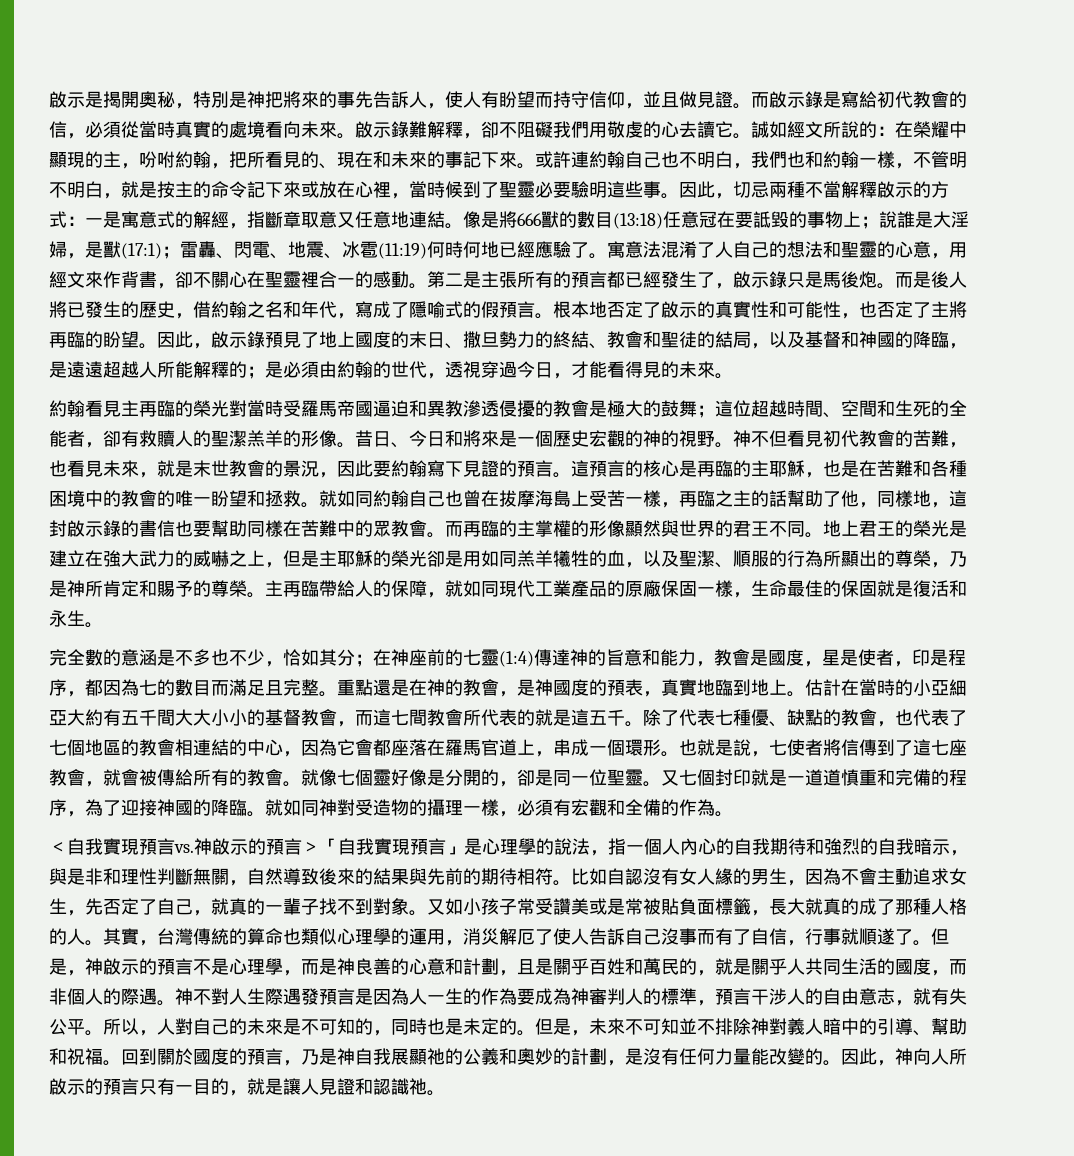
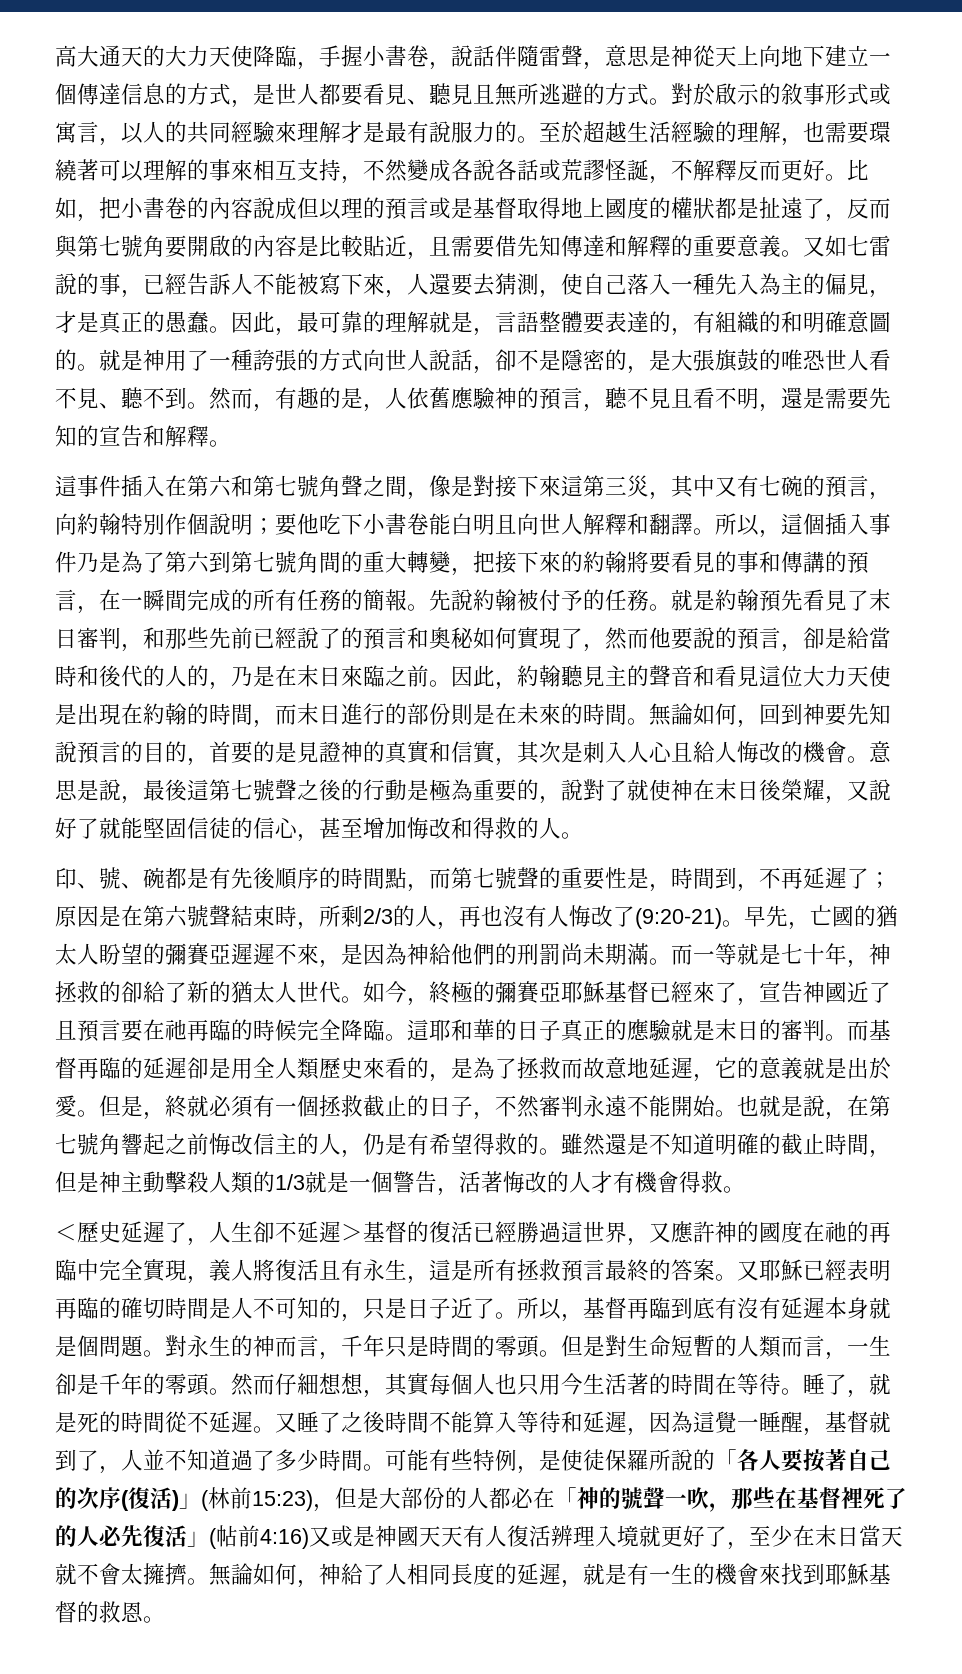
- 啟示是揭開奧秘，特別是神把將來的事先告訴人，使人有盼望而持守信仰，並且做見證。而啟示錄是寫給初代教會的信，必須從當時真實的處境看向未來。啟示錄難解釋，卻不阻礙我們用敬虔的心去讀它。誠如經文所說的：在榮耀中顯現的主，吩咐約翰，把所看見的、現在和未來的事記下來。或許連約翰自己也不明白，我們也和約翰一樣，不管明不明白，就是按主的命令記下來或放在心裡，當時候到了聖靈必要驗明這些事。因此，切忌兩種不當解釋啟示的方式：一是寓意式的解經，指斷章取意又任意地連結。像是將666獸的數目(13:18)任意冠在要詆毀的事物上；說誰是大淫婦，是獸(17:1)；雷轟、閃電、地震、冰雹(11:19)何時何地已經應驗了。寓意法混淆了人自己的想法和聖靈的心意，用經文來作背書，卻不關心在聖靈裡合一的感動。第二是主張所有的預言都已經發生了，啟示錄只是馬後炮。而是後人將已發生的歷史，借約翰之名和年代，寫成了隱喻式的假預言。根本地否定了啟示的真實性和可能性，也否定了主將再臨的盼望。因此，啟示錄預見了地上國度的末日、撒旦勢力的終結、教會和聖徒的結局，以及基督和神國的降臨，是遠遠超越人所能解釋的；是必須由約翰的世代，透視穿過今日，才能看得見的未來。
- 約翰看見主再臨的榮光對當時受羅馬帝國逼迫和異教滲透侵擾的教會是極大的鼓舞；這位超越時間、空間和生死的全能者，卻有救贖人的聖潔羔羊的形像。昔日、今日和將來是一個歷史宏觀的神的視野。神不但看見初代教會的苦難，也看見未來，就是末世教會的景況，因此要約翰寫下見證的預言。這預言的核心是再臨的主耶穌，也是在苦難和各種困境中的教會的唯一盼望和拯救。就如同約翰自己也曾在拔摩海島上受苦一樣，再臨之主的話幫助了他，同樣地，這封啟示錄的書信也要幫助同樣在苦難中的眾教會。而再臨的主掌權的形像顯然與世界的君王不同。地上君王的榮光是建立在強大武力的威嚇之上，但是主耶穌的榮光卻是用如同羔羊犧牲的血，以及聖潔、順服的行為所顯出的尊榮，乃是神所肯定和賜予的尊榮。主再臨帶給人的保障，就如同現代工業產品的原廠保固一樣，生命最佳的保固就是復活和永生。
- 完全數的意涵是不多也不少，恰如其分；在神座前的七靈(1:4)傳達神的旨意和能力，教會是國度，星是使者，印是程序，都因為七的數目而滿足且完整。重點還是在神的教會，是神國度的預表，真實地臨到地上。估計在當時的小亞細亞大約有五千間大大小小的基督教會，而這七間教會所代表的就是這五千。除了代表七種優、缺點的教會，也代表了七個地區的教會相連結的中心，因為它會都座落在羅馬官道上，串成一個環形。也就是說，七使者將信傳到了這七座教會，就會被傳給所有的教會。就像七個靈好像是分開的，卻是同一位聖靈。又七個封印就是一道道慎重和完備的程序，為了迎接神國的降臨。就如同神對受造物的攝理一樣，必須有宏觀和全備的作為。
- ＜自我實現預言vs.神啟示的預言＞「自我實現預言」是心理學的說法，指一個人內心的自我期待和強烈的自我暗示，與是非和理性判斷無關，自然導致後來的結果與先前的期待相符。比如自認沒有女人緣的男生，因為不會主動追求女生，先否定了自己，就真的一輩子找不到對象。又如小孩子常受讚美或是常被貼負面標籤，長大就真的成了那種人格的人。其實，台灣傳統的算命也類似心理學的運用，消災解厄了使人告訴自己沒事而有了自信，行事就順遂了。但是，神啟示的預言不是心理學，而是神良善的心意和計劃，且是關乎百姓和萬民的，就是關乎人共同生活的國度，而非個人的際遇。神不對人生際遇發預言是因為人一生的作為要成為神審判人的標準，預言干涉人的自由意志，就有失公平。所以，人對自己的未來是不可知的，同時也是未定的。但是，未來不可知並不排除神對義人暗中的引導、幫助和祝福。回到關於國度的預言，乃是神自我展顯祂的公義和奧妙的計劃，是沒有任何力量能改變的。因此，神向人所啟示的預言只有一目的，就是讓人見證和認識祂。
+ 高大通天的大力天使降臨，手握小書卷，說話伴隨雷聲，意思是神從天上向地下建立一個傳達信息的方式，是世人都要看見、聽見且無所逃避的方式。對於啟示的敘事形式或寓言，以人的共同經驗來理解才是最有說服力的。至於超越生活經驗的理解，也需要環繞著可以理解的事來相互支持，不然變成各說各話或荒謬怪誕，不解釋反而更好。比如，把小書卷的內容說成但以理的預言或是基督取得地上國度的權狀都是扯遠了，反而與第七號角要開啟的內容是比較貼近，且需要借先知傳達和解釋的重要意義。又如七雷說的事，已經告訴人不能被寫下來，人還要去猜測，使自己落入一種先入為主的偏見，才是真正的愚蠢。因此，最可靠的理解就是，言語整體要表達的，有組織的和明確意圖的。就是神用了一種誇張的方式向世人說話，卻不是隱密的，是大張旗鼓的唯恐世人看不見、聽不到。然而，有趣的是，人依舊應驗神的預言，聽不見且看不明，還是需要先知的宣告和解釋。
+ 這事件插入在第六和第七號角聲之間，像是對接下來這第三災，其中又有七碗的預言，向約翰特別作個說明；要他吃下小書卷能白明且向世人解釋和翻譯。所以，這個插入事件乃是為了第六到第七號角間的重大轉變，把接下來的約翰將要看見的事和傳講的預言，在一瞬間完成的所有任務的簡報。先說約翰被付予的任務。就是約翰預先看見了末日審判，和那些先前已經說了的預言和奧秘如何實現了，然而他要說的預言，卻是給當時和後代的人的，乃是在末日來臨之前。因此，約翰聽見主的聲音和看見這位大力天使是出現在約翰的時間，而末日進行的部份則是在未來的時間。無論如何，回到神要先知說預言的目的，首要的是見證神的真實和信實，其次是刺入人心且給人悔改的機會。意思是說，最後這第七號聲之後的行動是極為重要的，說對了就使神在末日後榮耀，又說好了就能堅固信徒的信心，甚至增加悔改和得救的人。
+ 印、號、碗都是有先後順序的時間點，而第七號聲的重要性是，時間到，不再延遲了；原因是在第六號聲結束時，所剩2/3的人，再也沒有人悔改了(9:20-21)。早先，亡國的猶太人盼望的彌賽亞遲遲不來，是因為神給他們的刑罰尚未期滿。而一等就是七十年，神拯救的卻給了新的猶太人世代。如今，終極的彌賽亞耶穌基督已經來了，宣告神國近了且預言要在祂再臨的時候完全降臨。這耶和華的日子真正的應驗就是末日的審判。而基督再臨的延遲卻是用全人類歷史來看的，是為了拯救而故意地延遲，它的意義就是出於愛。但是，終就必須有一個拯救截止的日子，不然審判永遠不能開始。也就是說，在第七號角響起之前悔改信主的人，仍是有希望得救的。雖然還是不知道明確的截止時間，但是神主動擊殺人類的1/3就是一個警告，活著悔改的人才有機會得救。
+ ＜歷史延遲了，人生卻不延遲＞基督的復活已經勝過這世界，又應許神的國度在祂的再臨中完全實現，義人將復活且有永生，這是所有拯救預言最終的答案。又耶穌已經表明再臨的確切時間是人不可知的，只是日子近了。所以，基督再臨到底有沒有延遲本身就是個問題。對永生的神而言，千年只是時間的零頭。但是對生命短暫的人類而言，一生卻是千年的零頭。然而仔細想想，其實每個人也只用今生活著的時間在等待。睡了，就是死的時間從不延遲。又睡了之後時間不能算入等待和延遲，因為這覺一睡醒，基督就到了，人並不知道過了多少時間。可能有些特例，是使徒保羅所說的「各人要按著自己的次序(復活)」(林前15:23)，但是大部份的人都必在「神的號聲一吹，那些在基督裡死了的人必先復活」(帖前4:16)又或是神國天天有人復活辨理入境就更好了，至少在末日當天就不會太擁擠。無論如何，神給了人相同長度的延遲，就是有一生的機會來找到耶穌基督的救恩。

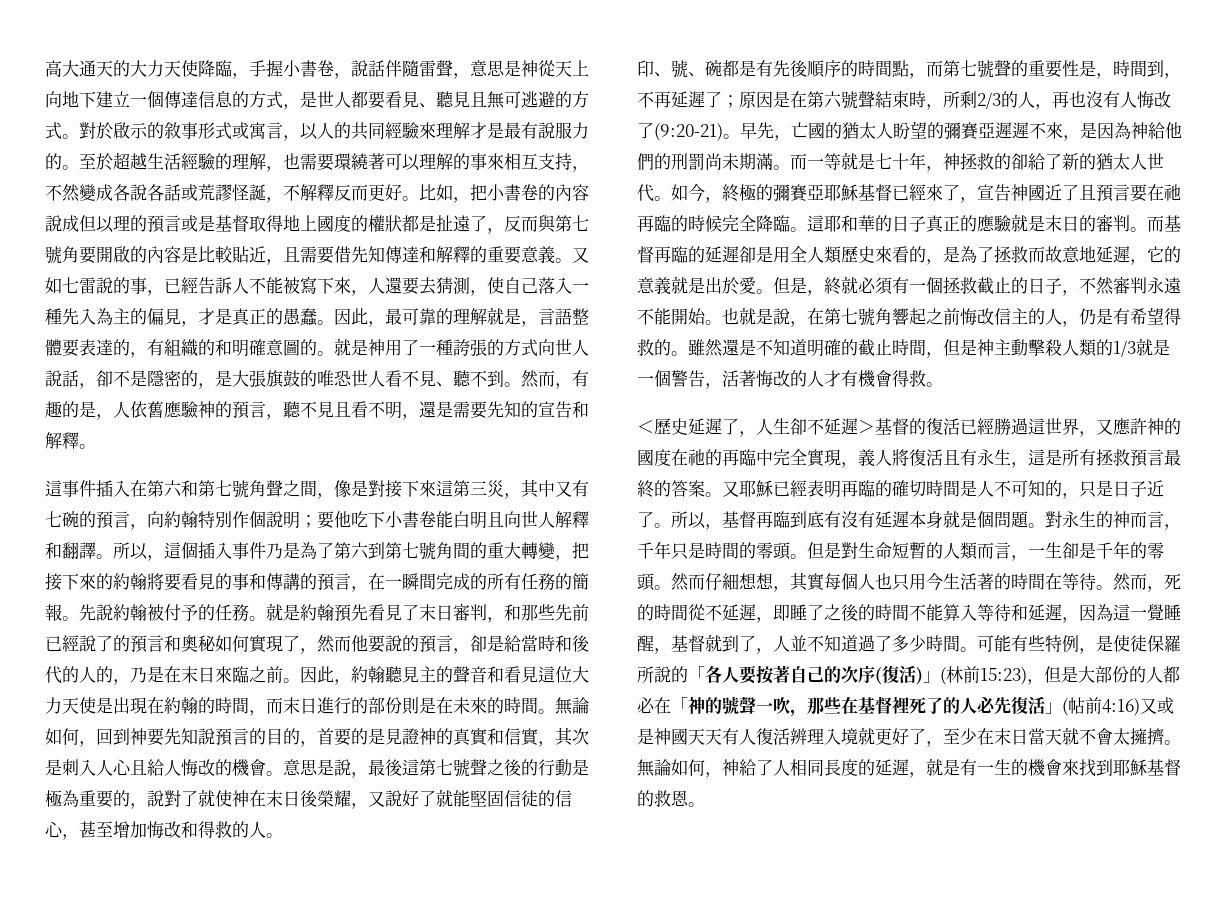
- 高大通天的大力天使降臨，手握小書卷，說話伴隨雷聲，意思是神從天上向地下建立一個傳達信息的方式，是世人都要看見、聽見且無所逃避的方式。
+ 高大通天的大力天使降臨，手握小書卷，說話伴隨雷聲，意思是神從天上向地下建立一個傳達信息的方式，是世人都要看見、聽見且無可逃避的方式。
- 睡了，就是死的時間從不延遲。又睡了之後時間不能算入等待和延遲，因為這覺一睡醒，基督就到了，人並不知道過了多少時間。
+ 然而，死的時間從不延遲，即睡了之後的時間不能算入等待和延遲，因為這一覺睡醒，基督就到了，人並不知道過了多少時間。

